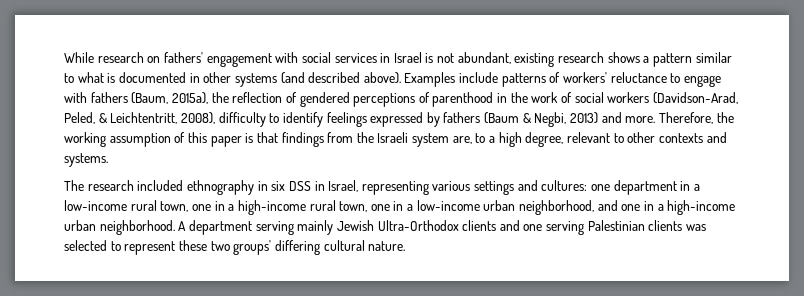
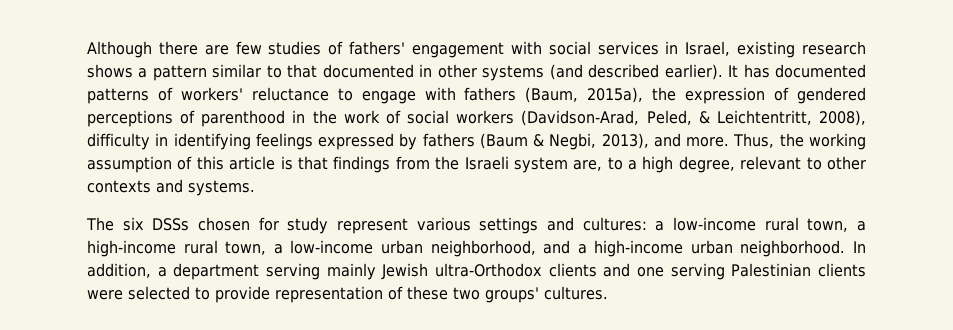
- While research on fathers' engagement with social services in Israel is not abundant, existing research shows a pattern similar to what is documented in other systems (and described above). Examples include patterns of workers' reluctance to engage with fathers (Baum, 2015a), the reflection of gendered perceptions of parenthood in the work of social workers (Davidson-Arad, Peled, & Leichtentritt, 2008), difficulty to identify feelings expressed by fathers (Baum & Negbi, 2013) and more.
+ Although there are few studies of fathers' engagement with social services in Israel, existing research shows a pattern similar to that documented in other systems (and described earlier). It has documented patterns of workers' reluctance to engage with fathers (Baum, 2015a), the expression of gendered perceptions of parenthood in the work of social workers (Davidson-Arad, Peled, & Leichtentritt, 2008), difficulty in identifying feelings expressed by fathers (Baum & Negbi, 2013), and more.
- Therefore, the working assumption of this paper is that findings from the Israeli system are, to a high degree, relevant to other contexts and systems.
+ Thus, the working assumption of this article is that findings from the Israeli system are, to a high degree, relevant to other contexts and systems.
- The research included ethnography in six DSS in Israel, representing various settings and cultures: one department in a low-income rural town, one in a high-income rural town, one in a low-income urban neighborhood, and one in a high-income urban neighborhood.
+ The six DSSs chosen for study represent various settings and cultures: a low-income rural town, a high-income rural town, a low-income urban neighborhood, and a high-income urban neighborhood.
- A department serving mainly Jewish Ultra-Orthodox clients and one serving Palestinian clients was selected to represent these two groups' differing cultural nature.
+ In addition, a department serving mainly Jewish ultra-Orthodox clients and one serving Palestinian clients were selected to provide representation of these two groups' cultures.

